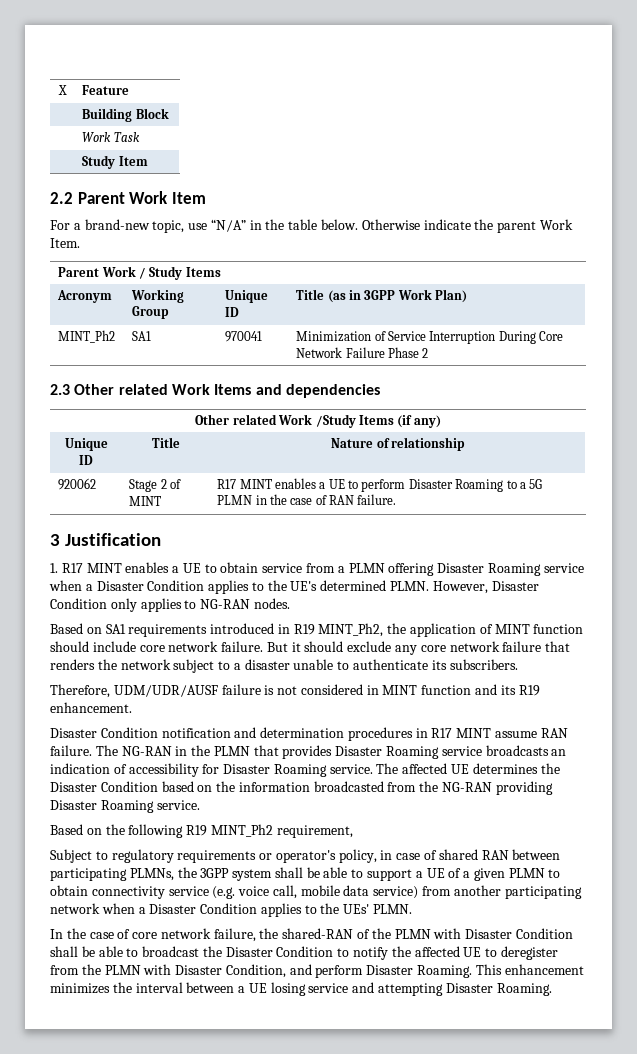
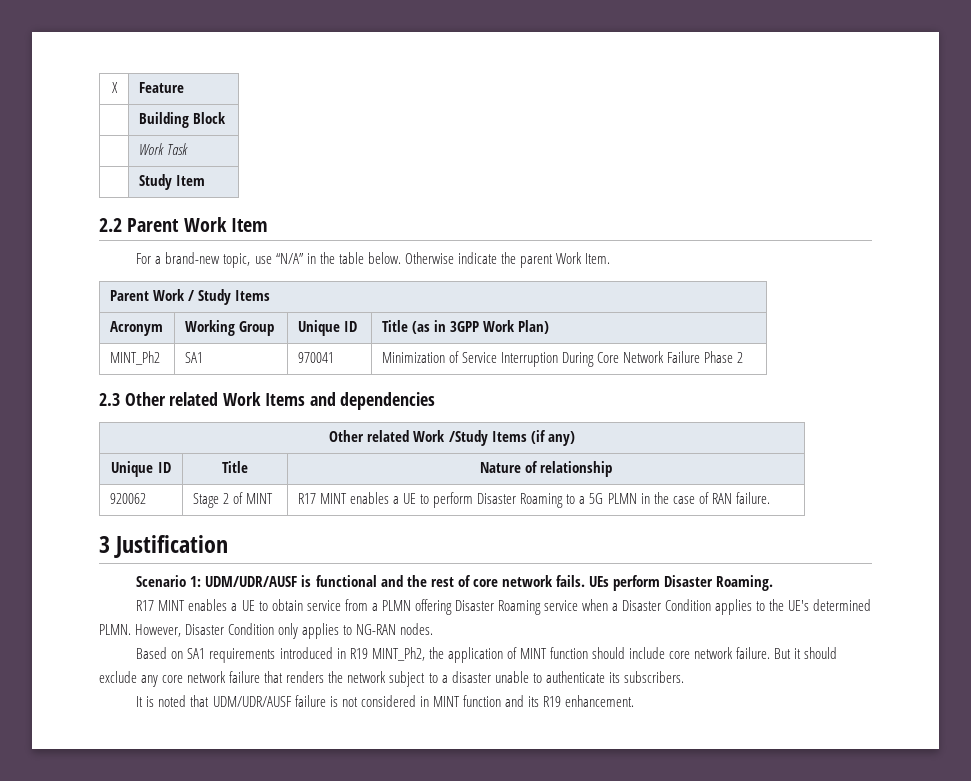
- 1. R17 MINT enables a UE to obtain service from a PLMN offering Disaster Roaming service when a Disaster Condition applies to the UE's determined PLMN.
+ Scenario 1: UDM/UDR/AUSF is functional and the rest of core network fails. UEs perform Disaster Roaming.
+ R17 MINT enables a UE to obtain service from a PLMN offering Disaster Roaming service when a Disaster Condition applies to the UE's determined PLMN.
- Therefore, UDM/UDR/AUSF failure is not considered in MINT function and its R19 enhancement.
+ It is noted that UDM/UDR/AUSF failure is not considered in MINT function and its R19 enhancement.
- Disaster Condition notification and determination procedures in R17 MINT assume RAN failure. The NG-RAN in the PLMN that provides Disaster Roaming service broadcasts an indication of accessibility for Disaster Roaming service. The affected UE determines the Disaster Condition based on the information broadcasted from the NG-RAN providing Disaster Roaming service.
- Based on the following R19 MINT_Ph2 requirement,
- Subject to regulatory requirements or operator's policy, in case of shared RAN between participating PLMNs, the 3GPP system shall be able to support a UE of a given PLMN to obtain connectivity service (e.g. voice call, mobile data service) from another participating network when a Disaster Condition applies to the UEs' PLMN.
- In the case of core network failure, the shared-RAN of the PLMN with Disaster Condition shall be able to broadcast the Disaster Condition to notify the affected UE to deregister from the PLMN with Disaster Condition, and perform Disaster Roaming. This enhancement minimizes the interval between a UE losing service and attempting Disaster Roaming.

